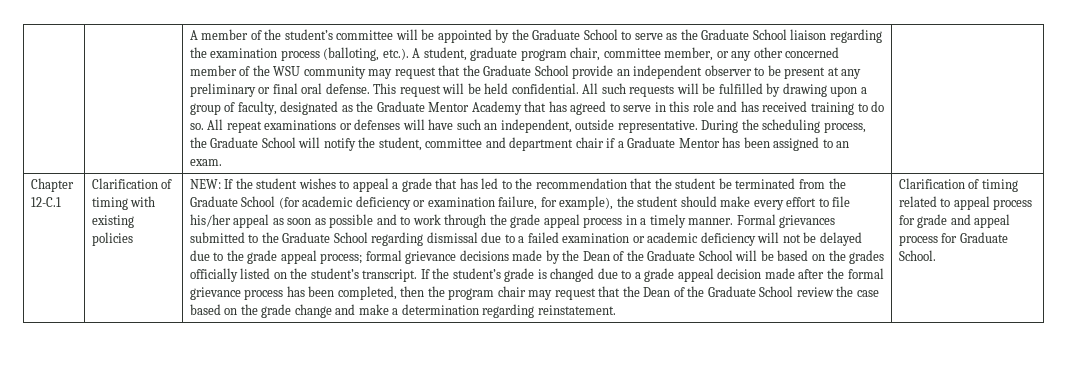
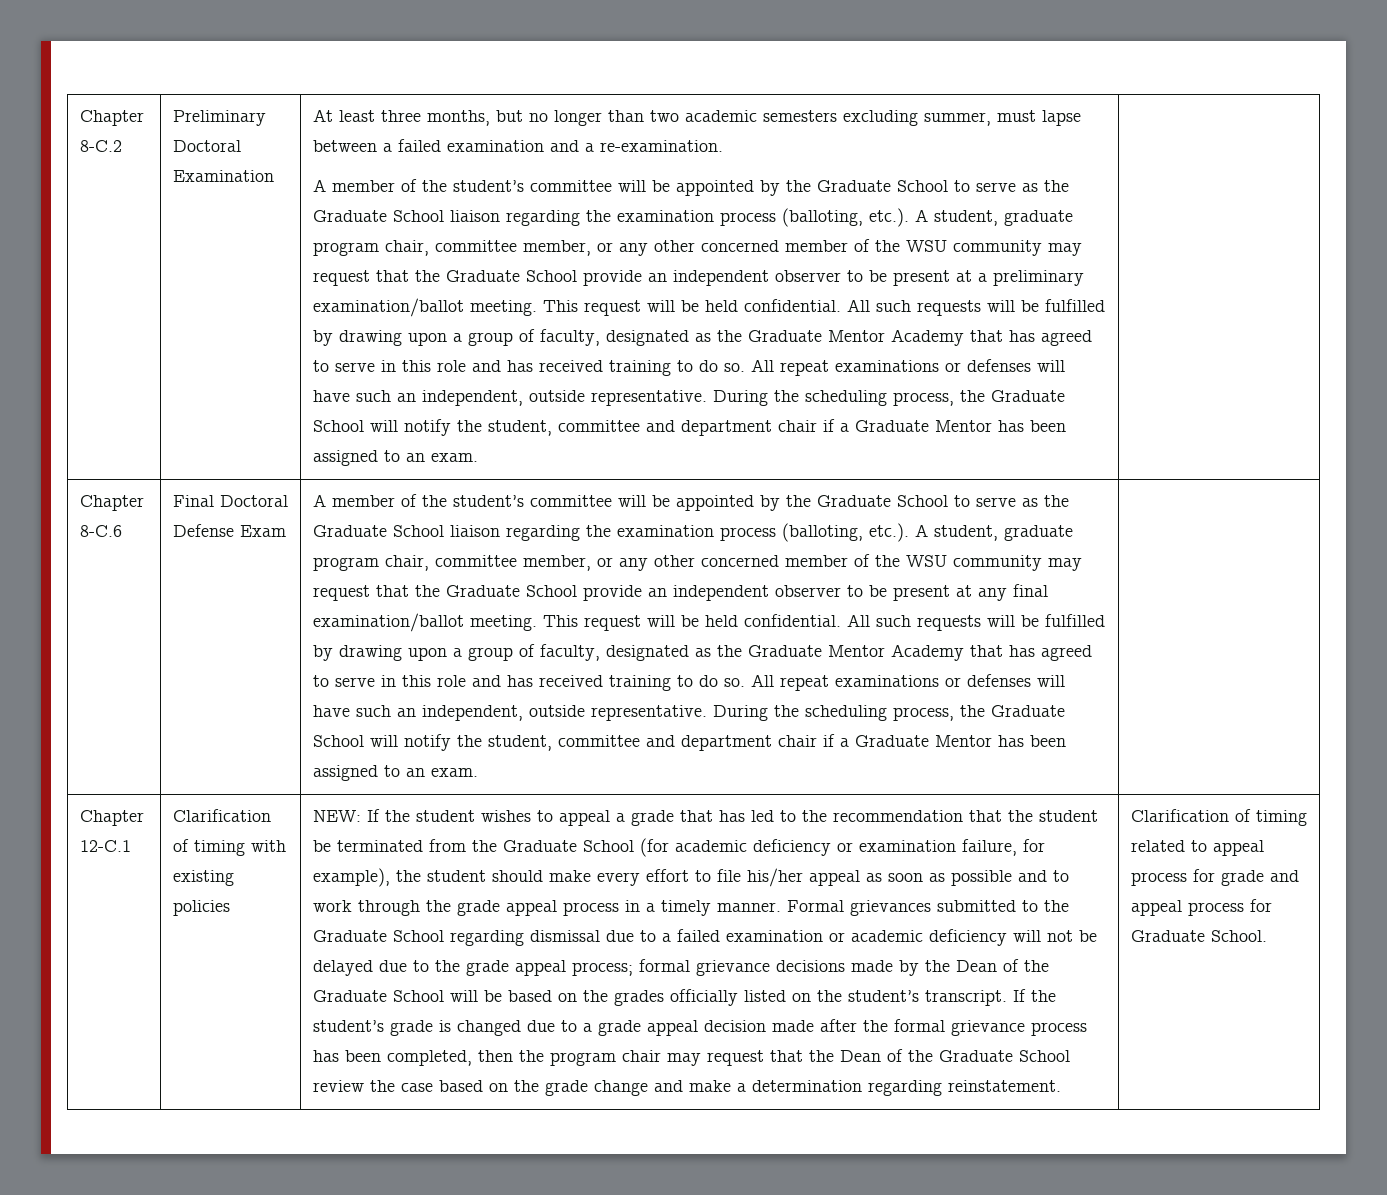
+ Chapter 8-C.2 | Preliminary Doctoral Examination | At least three months, but no longer than two academic semesters excluding summer, must lapse between a failed examination and a re-examination.
+ A member of the student’s committee will be appointed by the Graduate School to serve as the Graduate School liaison regarding the examination process (balloting, etc.). A student, graduate program chair, committee member, or any other concerned member of the WSU community may request that the Graduate School provide an independent observer to be present at a preliminary examination/ballot meeting. This request will be held confidential. All such requests will be fulfilled by drawing upon a group of faculty, designated as the Graduate Mentor Academy that has agreed to serve in this role and has received training to do so. All repeat examinations or defenses will have such an independent, outside representative. During the scheduling process, the Graduate School will notify the student, committee and department chair if a Graduate Mentor has been assigned to an exam. |
+ Chapter 8-C.6 | Final Doctoral Defense Exam
- A member of the student’s committee will be appointed by the Graduate School to serve as the Graduate School liaison regarding the examination process (balloting, etc.). A student, graduate program chair, committee member, or any other concerned member of the WSU community may request that the Graduate School provide an independent observer to be present at any preliminary or final oral defense.
+ A member of the student’s committee will be appointed by the Graduate School to serve as the Graduate School liaison regarding the examination process (balloting, etc.). A student, graduate program chair, committee member, or any other concerned member of the WSU community may request that the Graduate School provide an independent observer to be present at any final examination/ballot meeting.

